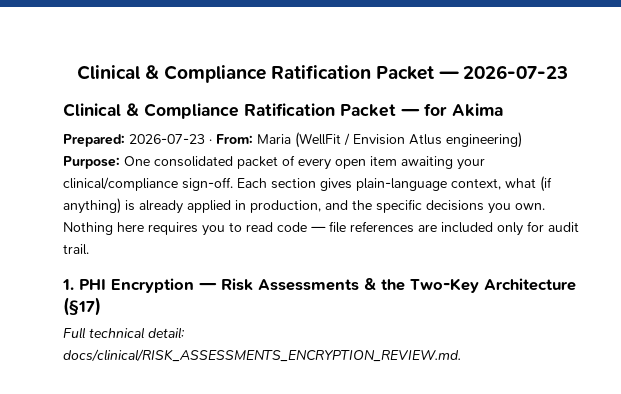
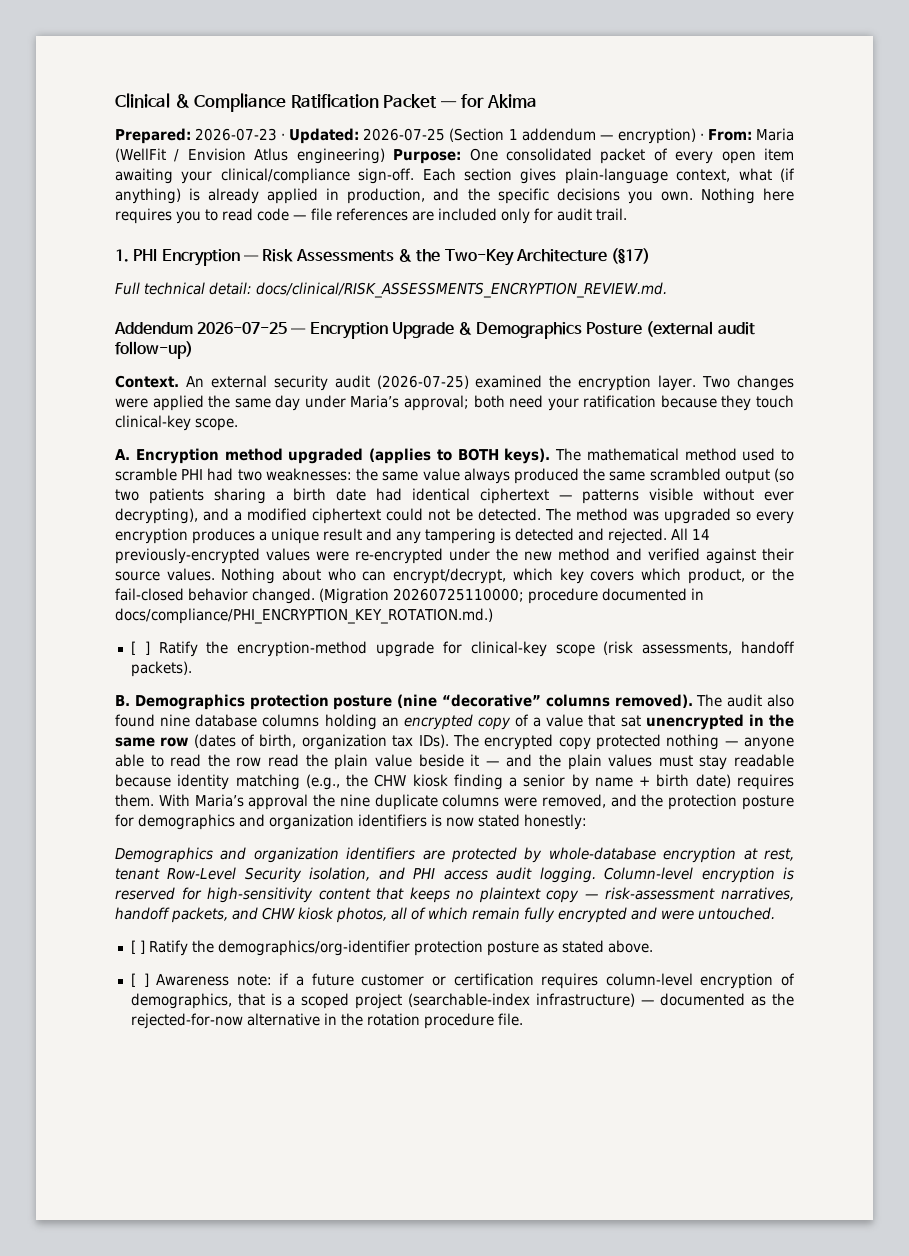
- Clinical & Compliance Ratification Packet — 2026-07-23
- Prepared: 2026-07-23 · From: Maria (WellFit / Envision Atlus engineering) Purpose: One consolidated packet of every open item awaiting your clinical/compliance sign-off.
+ Prepared: 2026-07-23 · Updated: 2026-07-25 (Section 1 addendum — encryption) · From: Maria (WellFit / Envision Atlus engineering) Purpose: One consolidated packet of every open item awaiting your clinical/compliance sign-off.
+ Addendum 2026-07-25 — Encryption Upgrade & Demographics Posture (external audit follow-up)
+ Context. An external security audit (2026-07-25) examined the encryption layer. Two changes were applied the same day under Maria’s approval; both need your ratification because they touch clinical-key scope.
+ A. Encryption method upgraded (applies to BOTH keys). The mathematical method used to scramble PHI had two weaknesses: the same value always produced the same scrambled output (so two patients sharing a birth date had identical ciphertext — patterns visible without ever decrypting), and a modified ciphertext could not be detected. The method was upgraded so every encryption produces a unique result and any tampering is detected and rejected. All 14 previously-encrypted values were re-encrypted under the new method and verified against their source values. Nothing about who can encrypt/decrypt, which key covers which product, or the fail-closed behavior changed. (Migration 20260725110000; procedure documented in docs/compliance/PHI_ENCRYPTION_KEY_ROTATION.md.)
+ [ ] Ratify the encryption-method upgrade for clinical-key scope (risk assessments, handoff packets).
+ B. Demographics protection posture (nine “decorative” columns removed). The audit also found nine database columns holding an encrypted copy of a value that sat unencrypted in the same row (dates of birth, organization tax IDs). The encrypted copy protected nothing — anyone able to read the row read the plain value beside it — and the plain values must stay readable because identity matching (e.g., the CHW kiosk finding a senior by name + birth date) requires them. With Maria’s approval the nine duplicate columns were removed, and the protection posture for demographics and organization identifiers is now stated honestly:
+ Demographics and organization identifiers are protected by whole-database encryption at rest, tenant Row-Level Security isolation, and PHI access audit logging. Column-level encryption is reserved for high-sensitivity content that keeps no plaintext copy — risk-assessment narratives, handoff packets, and CHW kiosk photos, all of which remain fully encrypted and were untouched.
+ [ ] Ratify the demographics/org-identifier protection posture as stated above.
+ [ ] Awareness note: if a future customer or certification requires column-level encryption of demographics, that is a scoped project (searchable-index infrastructure) — documented as the rejected-for-now alternative in the rotation procedure file.

